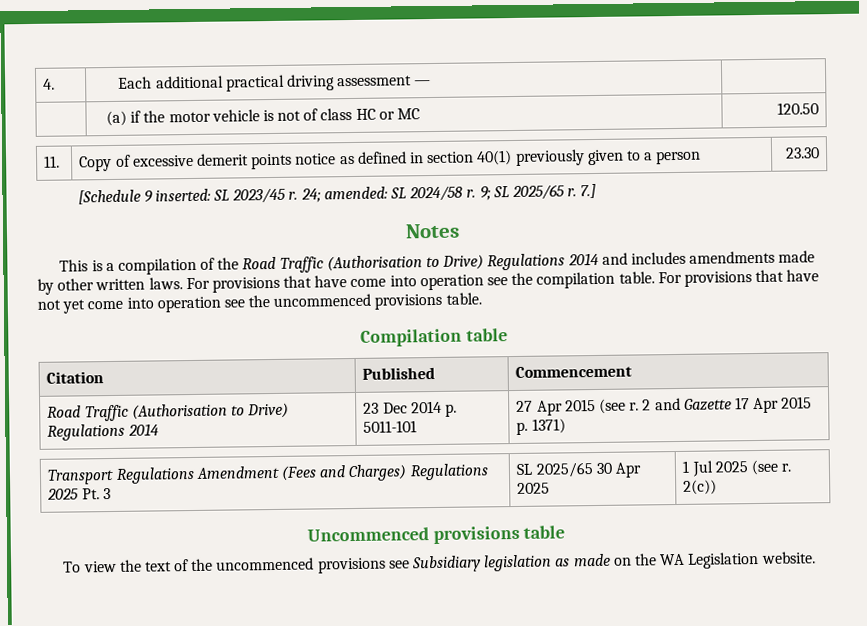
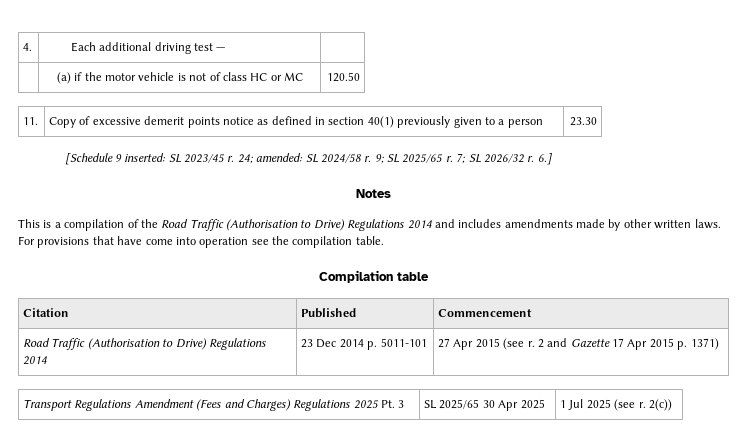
- 4. | Each additional practical driving assessment — |
+ 4. | Each additional driving test — |
- 7.]
+ 7; SL 2026/32 r. 6.]
- For provisions that have not yet come into operation see the uncommenced provisions table.
- Uncommenced provisions table
- To view the text of the uncommenced provisions see Subsidiary legislation as made on the WA Legislation website.

